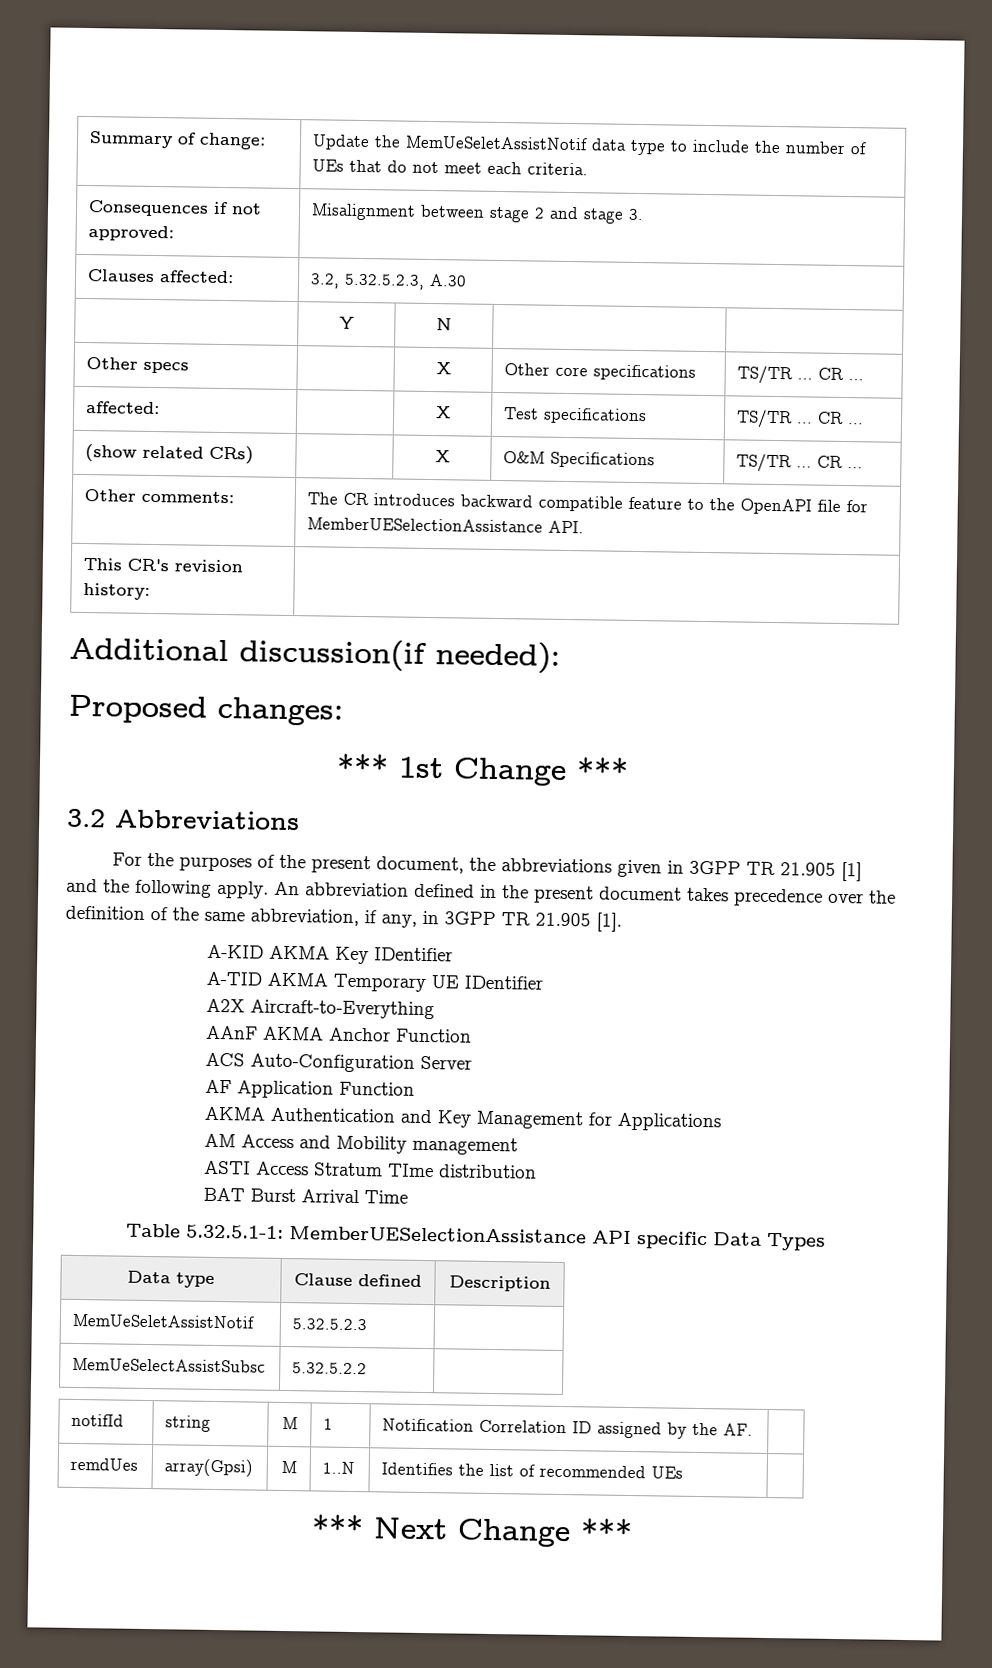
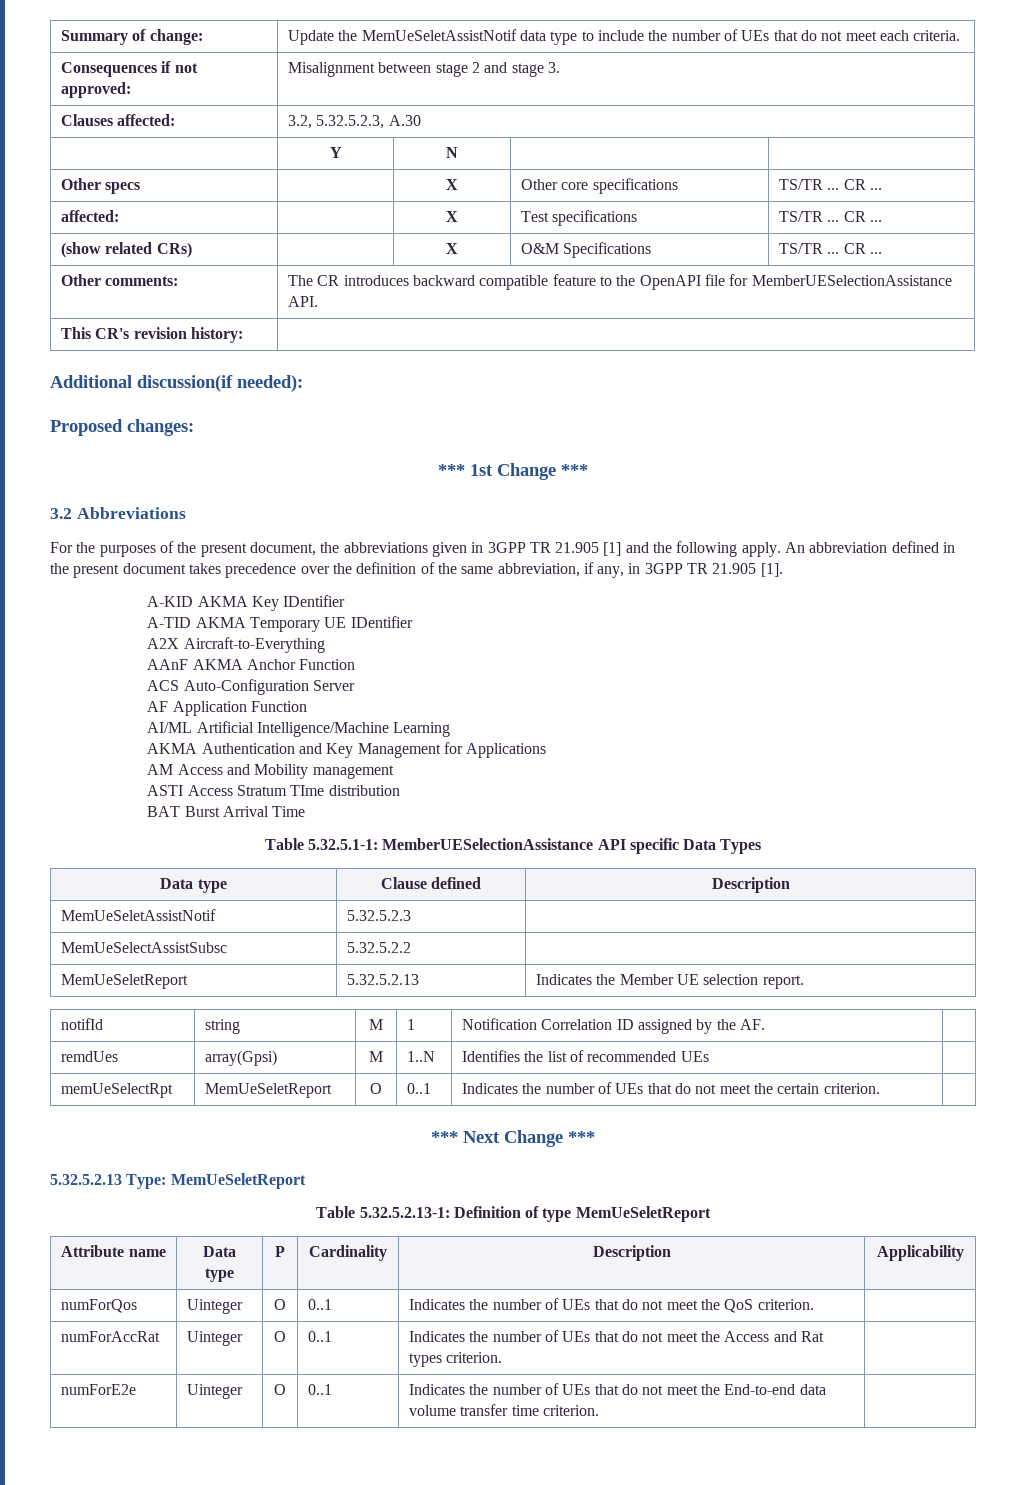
+ AI/ML Artificial Intelligence/Machine Learning
+ MemUeSeletReport | 5.32.5.2.13 | Indicates the Member UE selection report.
+ memUeSelectRpt | MemUeSeletReport | O | 0..1 | Indicates the number of UEs that do not meet the certain criterion. |
  *** Next Change ***
+ 5.32.5.2.13 Type: MemUeSeletReport
+ Table 5.32.5.2.13-1: Definition of type MemUeSeletReport
+ Attribute name | Data type | P | Cardinality | Description | Applicability
+ numForQos | Uinteger | O | 0..1 | Indicates the number of UEs that do not meet the QoS criterion. |
+ numForAccRat | Uinteger | O | 0..1 | Indicates the number of UEs that do not meet the Access and Rat types criterion. |
+ numForE2e | Uinteger | O | 0..1 | Indicates the number of UEs that do not meet the End-to-end data volume transfer time criterion. |

